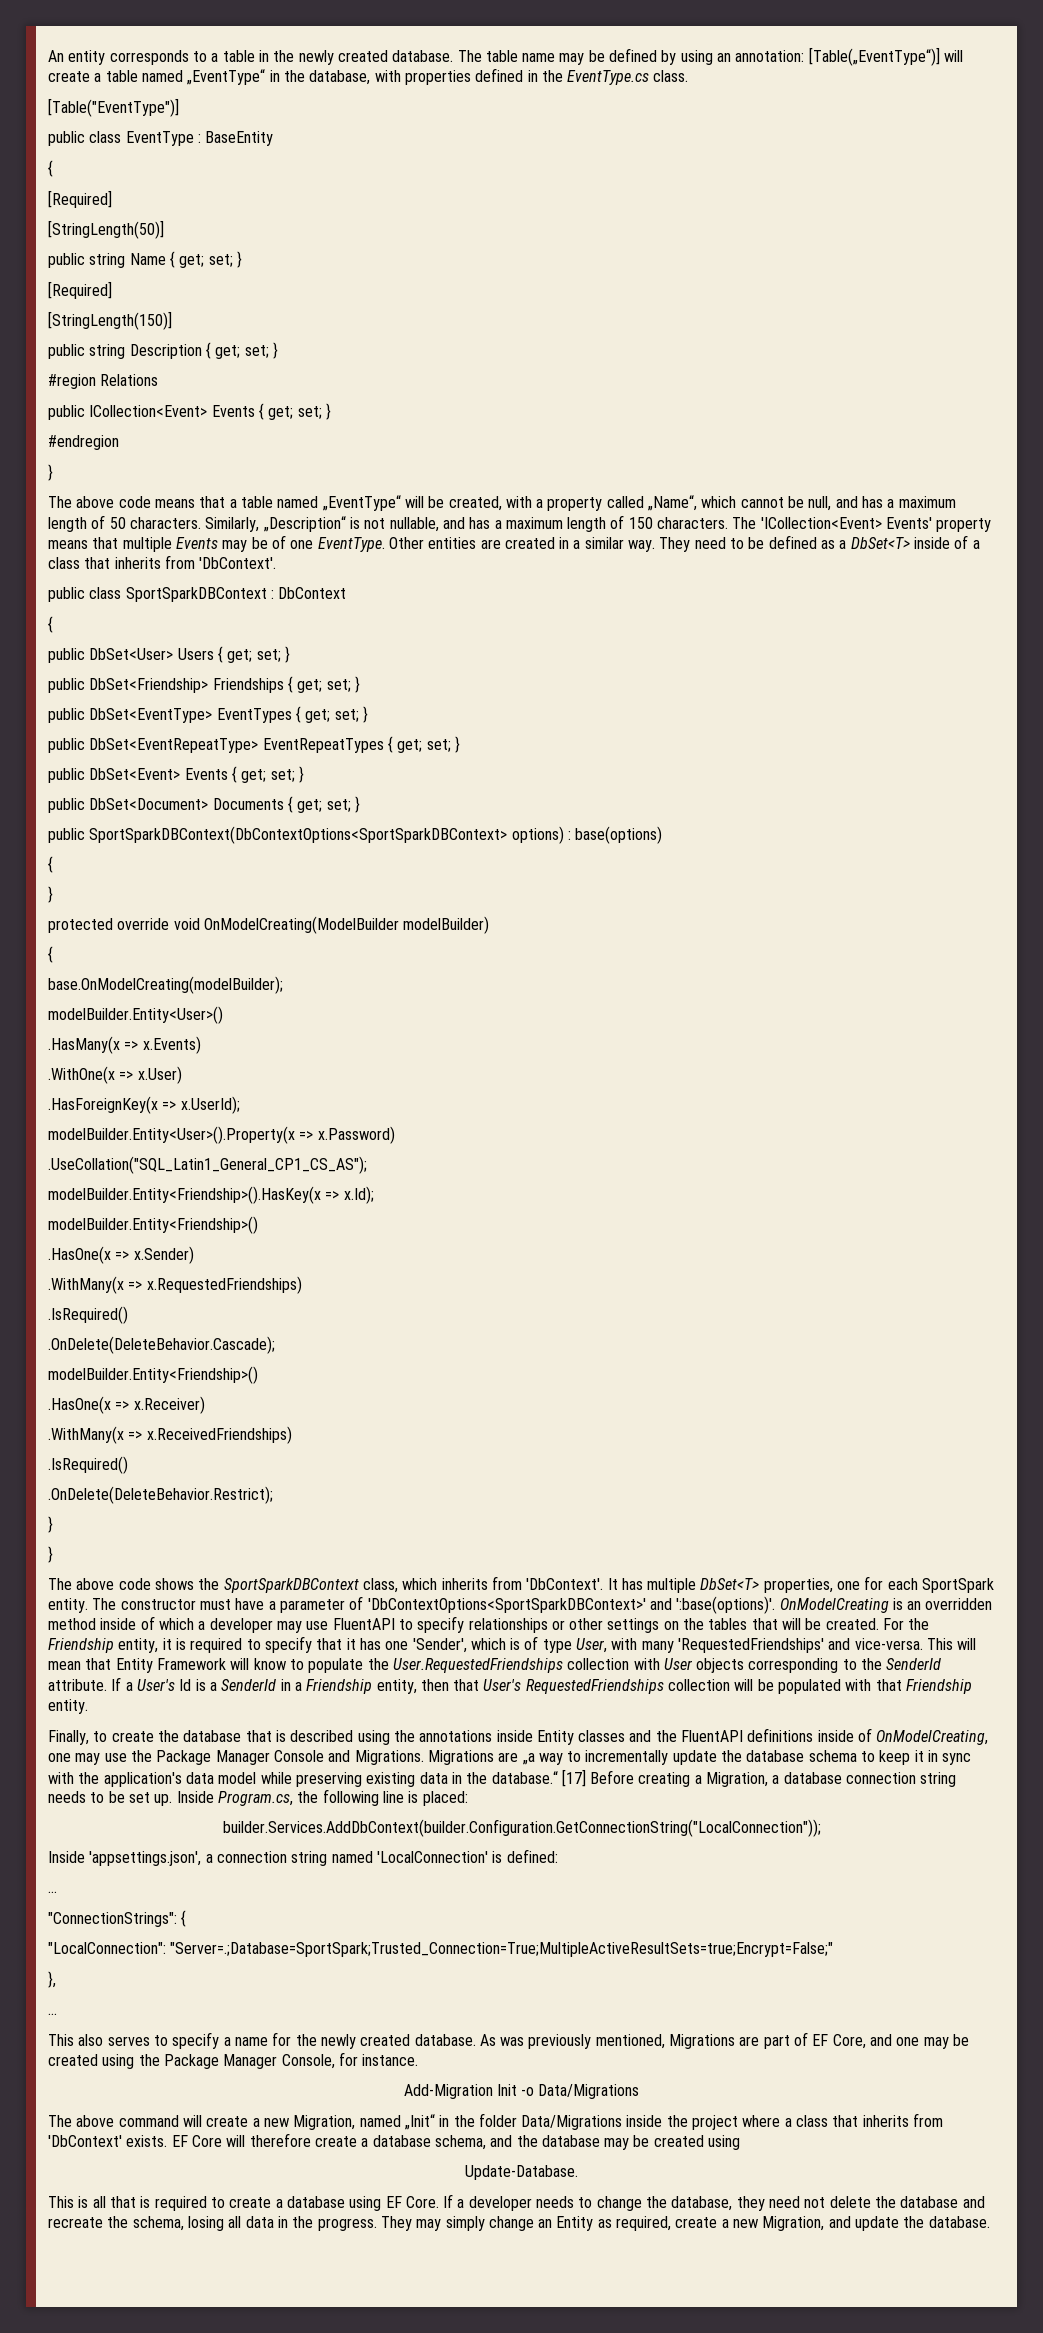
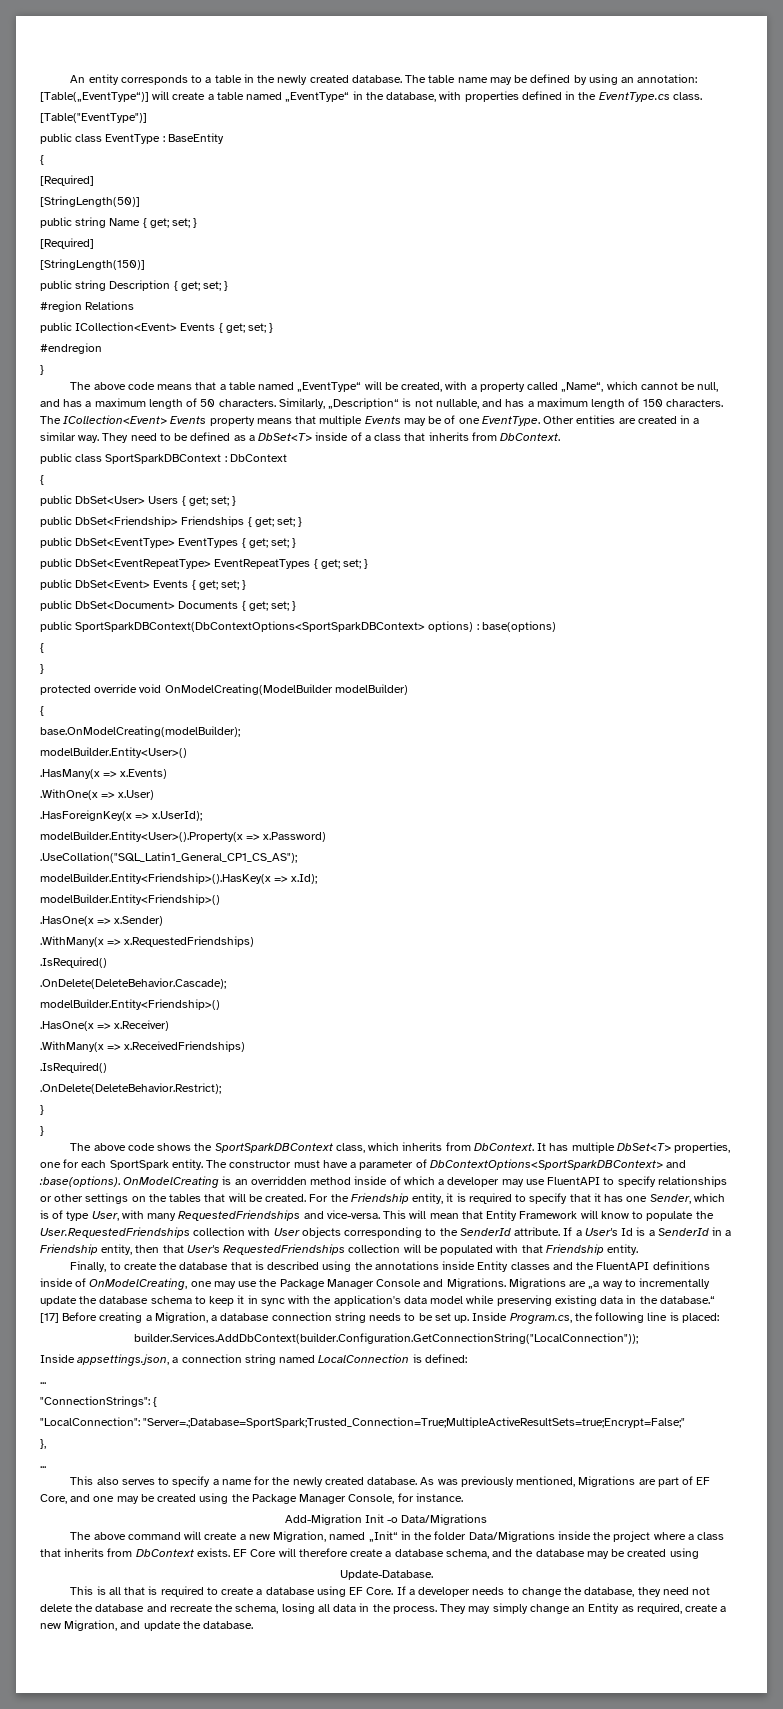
- The 'ICollection<Event> Events' property means that multiple Events may be of one EventType.
+ The ICollection<Event> Events property means that multiple Events may be of one EventType.
- They need to be defined as a DbSet<T> inside of a class that inherits from 'DbContext'.
+ They need to be defined as a DbSet<T> inside of a class that inherits from DbContext.
- The above code shows the SportSparkDBContext class, which inherits from 'DbContext'.
+ The above code shows the SportSparkDBContext class, which inherits from DbContext.
- The constructor must have a parameter of 'DbContextOptions<SportSparkDBContext>' and ':base(options)'.
+ The constructor must have a parameter of DbContextOptions<SportSparkDBContext> and :base(options).
- For the Friendship entity, it is required to specify that it has one 'Sender', which is of type User, with many 'RequestedFriendships' and vice-versa.
+ For the Friendship entity, it is required to specify that it has one Sender, which is of type User, with many RequestedFriendships and vice-versa.
- Inside 'appsettings.json', a connection string named 'LocalConnection' is defined:
+ Inside appsettings.json, a connection string named LocalConnection is defined:
- The above command will create a new Migration, named „Init“ in the folder Data/Migrations inside the project where a class that inherits from 'DbContext' exists.
+ The above command will create a new Migration, named „Init“ in the folder Data/Migrations inside the project where a class that inherits from DbContext exists.
- If a developer needs to change the database, they need not delete the database and recreate the schema, losing all data in the progress.
+ If a developer needs to change the database, they need not delete the database and recreate the schema, losing all data in the process.

